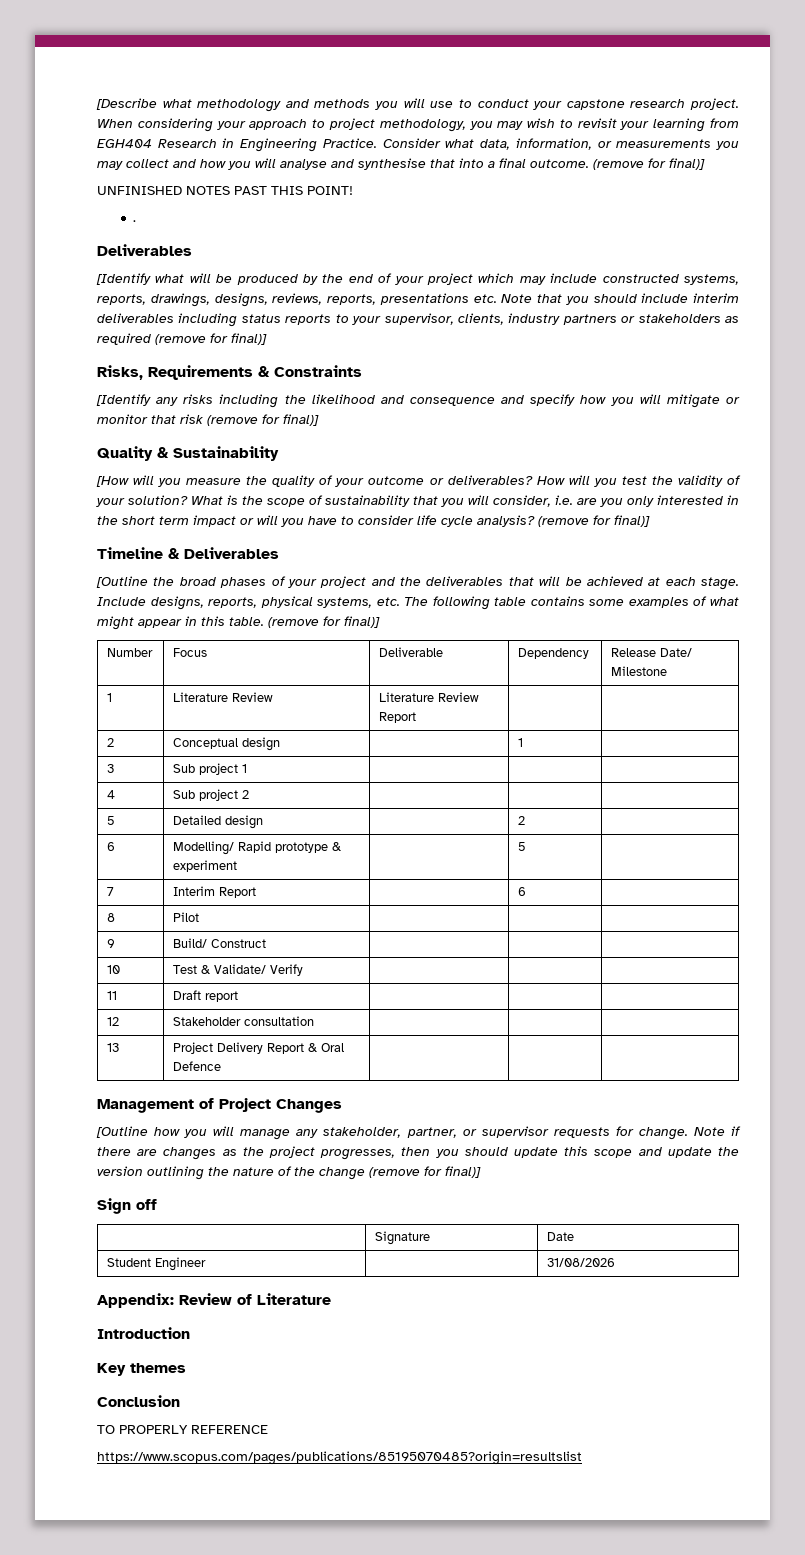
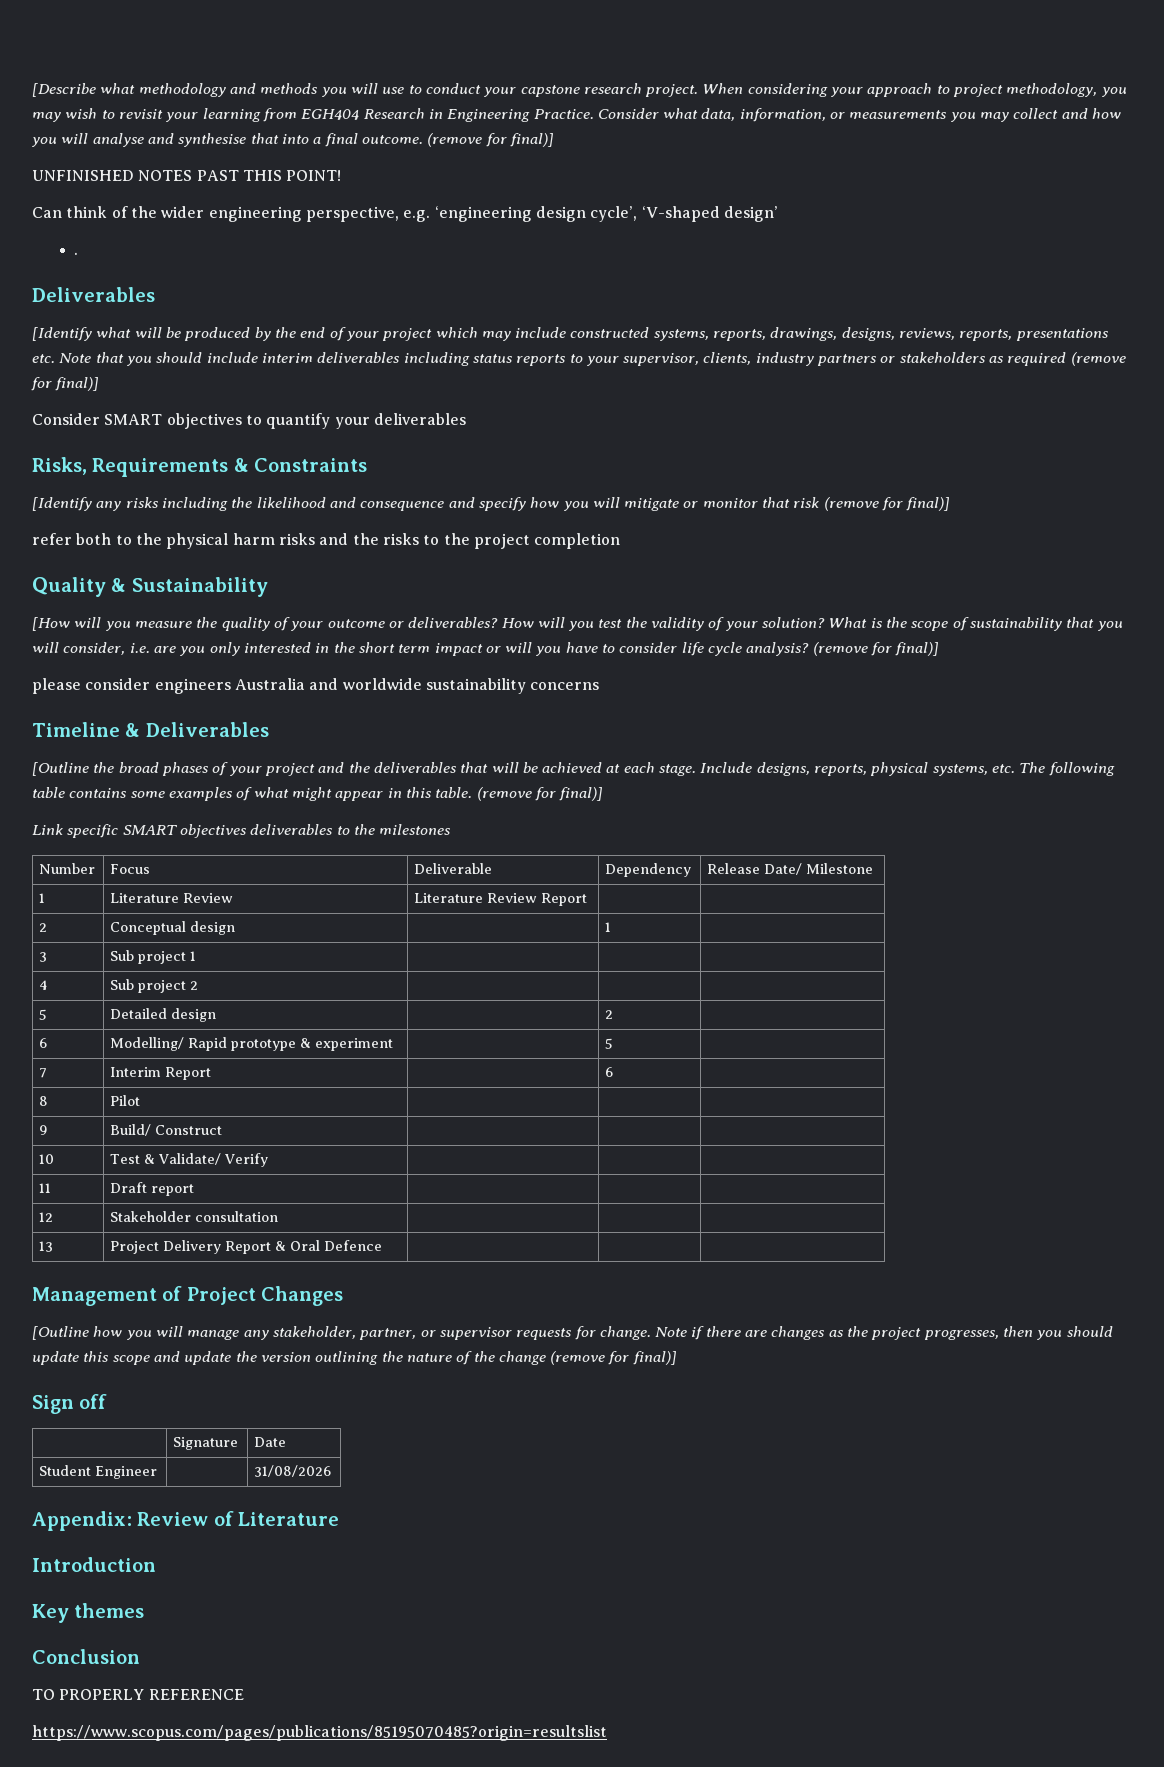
+ Can think of the wider engineering perspective, e.g. ‘engineering design cycle’, ‘V-shaped design’
+ Consider SMART objectives to quantify your deliverables
+ refer both to the physical harm risks and the risks to the project completion
+ please consider engineers Australia and worldwide sustainability concerns
+ Link specific SMART objectives deliverables to the milestones

